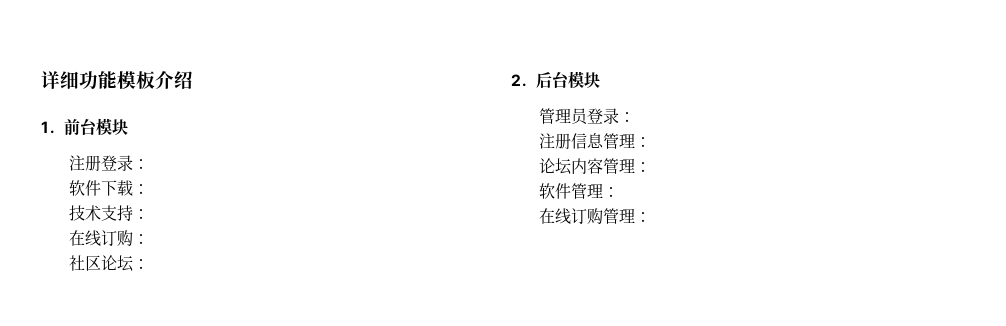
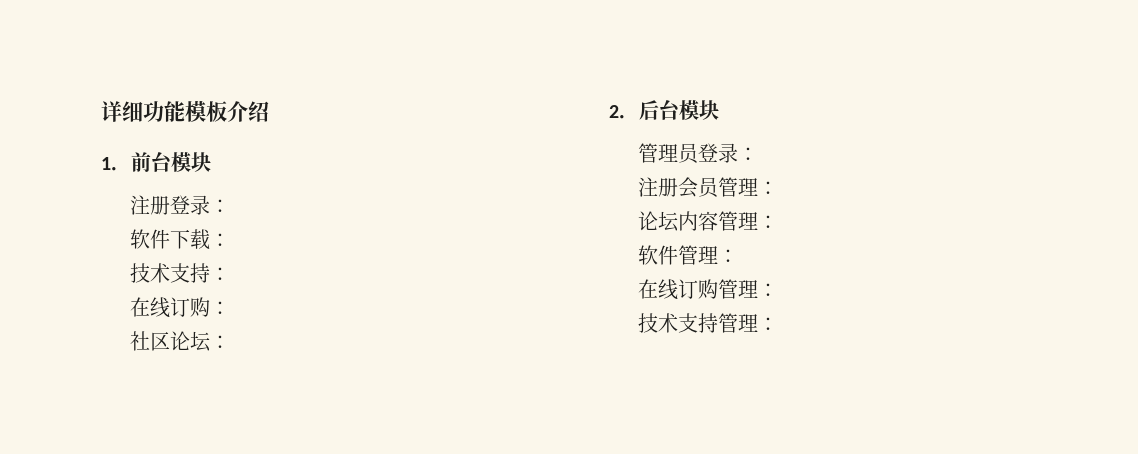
- 注册信息管理：
+ 注册会员管理：
+ 技术支持管理：

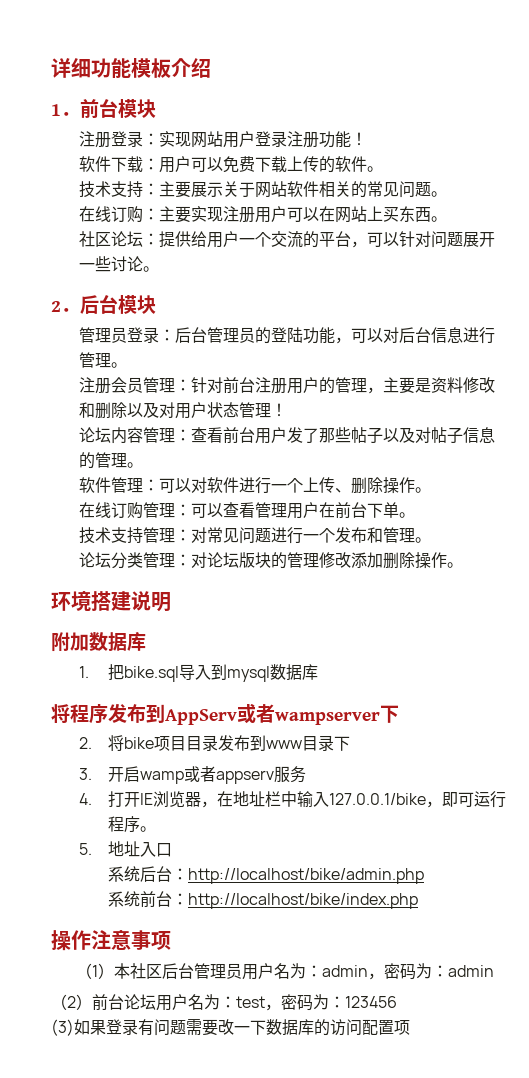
- 注册登录：
- 软件下载：
- 技术支持：
- 在线订购：
- 社区论坛：
+ 注册登录：实现网站用户登录注册功能！
+ 软件下载：用户可以免费下载上传的软件。
+ 技术支持：主要展示关于网站软件相关的常见问题。
+ 在线订购：主要实现注册用户可以在网站上买东西。
+ 社区论坛：提供给用户一个交流的平台，可以针对问题展开一些讨论。
- 管理员登录：
- 注册会员管理：
- 论坛内容管理：
- 软件管理：
- 在线订购管理：
- 技术支持管理：
+ 管理员登录：后台管理员的登陆功能，可以对后台信息进行管理。
+ 注册会员管理：针对前台注册用户的管理，主要是资料修改和删除以及对用户状态管理！
+ 论坛内容管理：查看前台用户发了那些帖子以及对帖子信息的管理。
+ 软件管理：可以对软件进行一个上传、删除操作。
+ 在线订购管理：可以查看管理用户在前台下单。
+ 技术支持管理：对常见问题进行一个发布和管理。
+ 论坛分类管理：对论坛版块的管理修改添加删除操作。
+ 环境搭建说明
+ 附加数据库
+ 1.把bike.sql导入到mysql数据库
+ 将程序发布到AppServ或者wampserver下
+ 2.将bike项目目录发布到www目录下
+ 3.开启wamp或者appserv服务
+ 4.打开IE浏览器，在地址栏中输入127.0.0.1/bike，即可运行程序。
+ 5.地址入口
+ 系统后台：http://localhost/bike/admin.php
+ 系统前台：http://localhost/bike/index.php
+ 操作注意事项
+ （1）本社区后台管理员用户名为：admin，密码为：admin
+ （2）前台论坛用户名为：test，密码为：123456
+ (3)如果登录有问题需要改一下数据库的访问配置项

